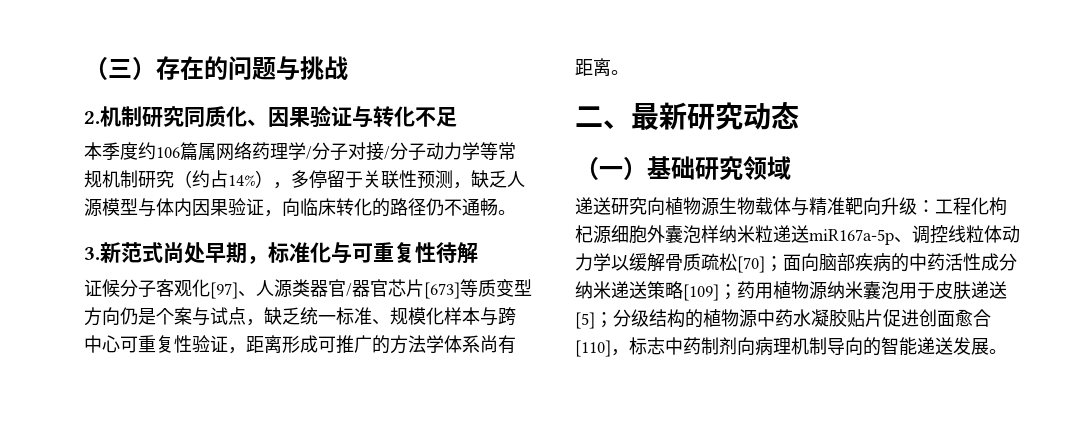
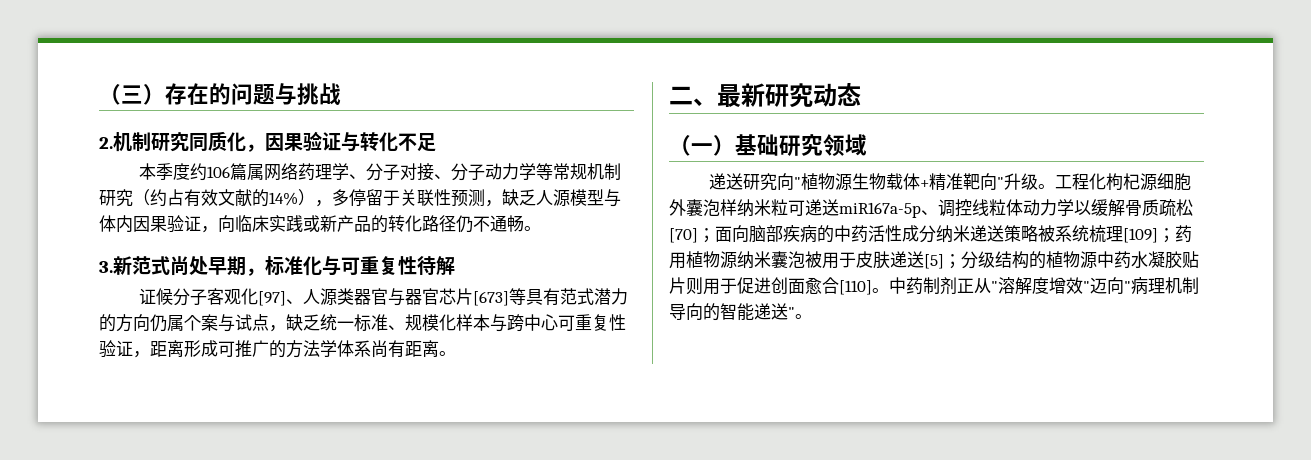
- 2.机制研究同质化、因果验证与转化不足
+ 2.机制研究同质化，因果验证与转化不足
- 本季度约106篇属网络药理学/分子对接/分子动力学等常规机制研究（约占14%），多停留于关联性预测，缺乏人源模型与体内因果验证，向临床转化的路径仍不通畅。
+ 本季度约106篇属网络药理学、分子对接、分子动力学等常规机制研究（约占有效文献的14%），多停留于关联性预测，缺乏人源模型与体内因果验证，向临床实践或新产品的转化路径仍不通畅。
- 证候分子客观化[97]、人源类器官/器官芯片[673]等质变型方向仍是个案与试点，缺乏统一标准、规模化样本与跨中心可重复性验证，距离形成可推广的方法学体系尚有距离。
+ 证候分子客观化[97]、人源类器官与器官芯片[673]等具有范式潜力的方向仍属个案与试点，缺乏统一标准、规模化样本与跨中心可重复性验证，距离形成可推广的方法学体系尚有距离。
- 递送研究向植物源生物载体与精准靶向升级：
+ 递送研究向"植物源生物载体+精准靶向"升级。
- 工程化枸杞源细胞外囊泡样纳米粒递送miR167a-5p、调控线粒体动力学以缓解骨质疏松[70]；
+ 工程化枸杞源细胞外囊泡样纳米粒可递送miR167a-5p、调控线粒体动力学以缓解骨质疏松[70]；
- 面向脑部疾病的中药活性成分纳米递送策略[109]；
+ 面向脑部疾病的中药活性成分纳米递送策略被系统梳理[109]；
- 药用植物源纳米囊泡用于皮肤递送[5]；
+ 药用植物源纳米囊泡被用于皮肤递送[5]；
- 分级结构的植物源中药水凝胶贴片促进创面愈合[110]，标志中药制剂向病理机制导向的智能递送发展。
+ 分级结构的植物源中药水凝胶贴片则用于促进创面愈合[110]。中药制剂正从"溶解度增效"迈向"病理机制导向的智能递送"。

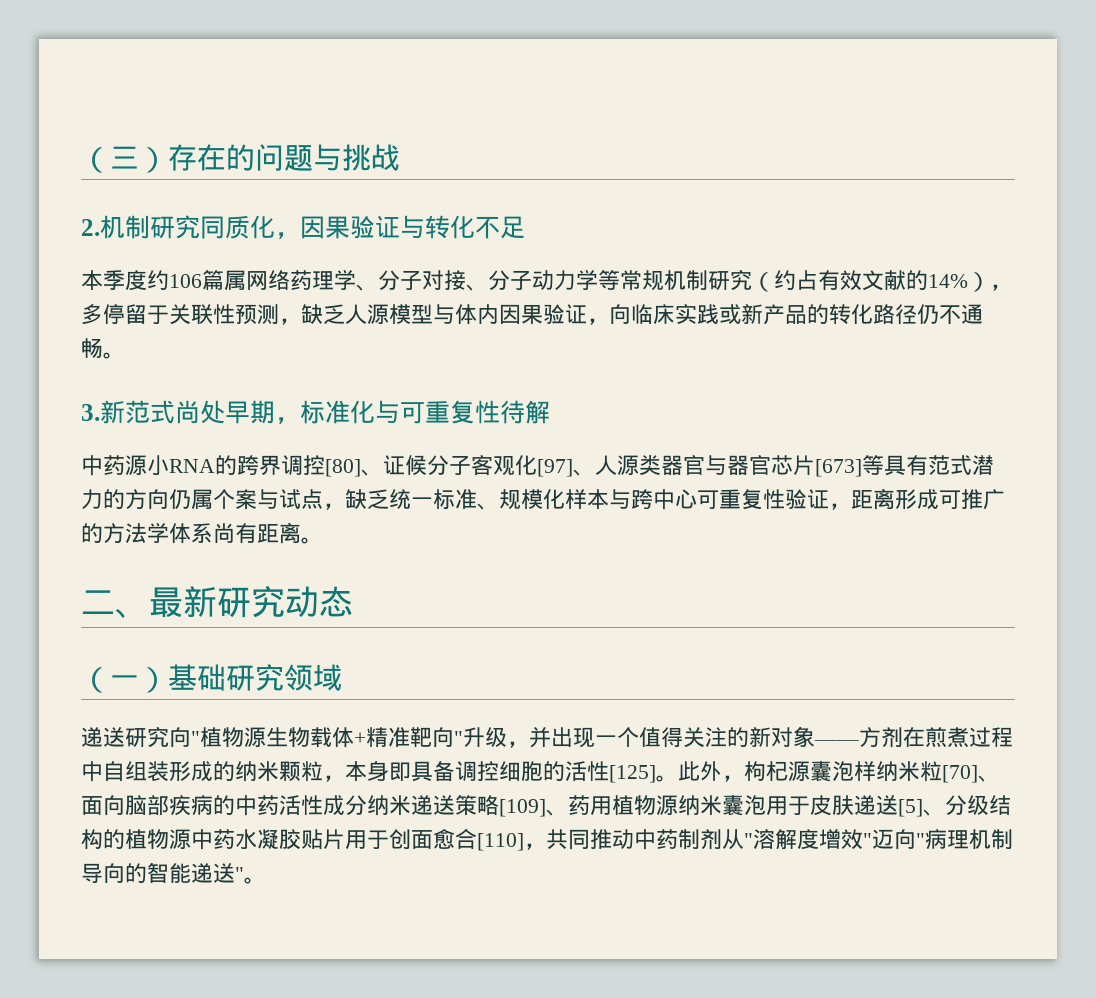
- 证候分子客观化[97]、人源类器官与器官芯片[673]等具有范式潜力的方向仍属个案与试点，缺乏统一标准、规模化样本与跨中心可重复性验证，距离形成可推广的方法学体系尚有距离。
+ 中药源小RNA的跨界调控[80]、证候分子客观化[97]、人源类器官与器官芯片[673]等具有范式潜力的方向仍属个案与试点，缺乏统一标准、规模化样本与跨中心可重复性验证，距离形成可推广的方法学体系尚有距离。
- 递送研究向"植物源生物载体+精准靶向"升级。工程化枸杞源细胞外囊泡样纳米粒可递送miR167a-5p、调控线粒体动力学以缓解骨质疏松[70]；面向脑部疾病的中药活性成分纳米递送策略被系统梳理[109]；药用植物源纳米囊泡被用于皮肤递送[5]；分级结构的植物源中药水凝胶贴片则用于促进创面愈合[110]。中药制剂正从"溶解度增效"迈向"病理机制导向的智能递送"。
+ 递送研究向"植物源生物载体+精准靶向"升级，并出现一个值得关注的新对象——方剂在煎煮过程中自组装形成的纳米颗粒，本身即具备调控细胞的活性[125]。此外，枸杞源囊泡样纳米粒[70]、面向脑部疾病的中药活性成分纳米递送策略[109]、药用植物源纳米囊泡用于皮肤递送[5]、分级结构的植物源中药水凝胶贴片用于创面愈合[110]，共同推动中药制剂从"溶解度增效"迈向"病理机制导向的智能递送"。

